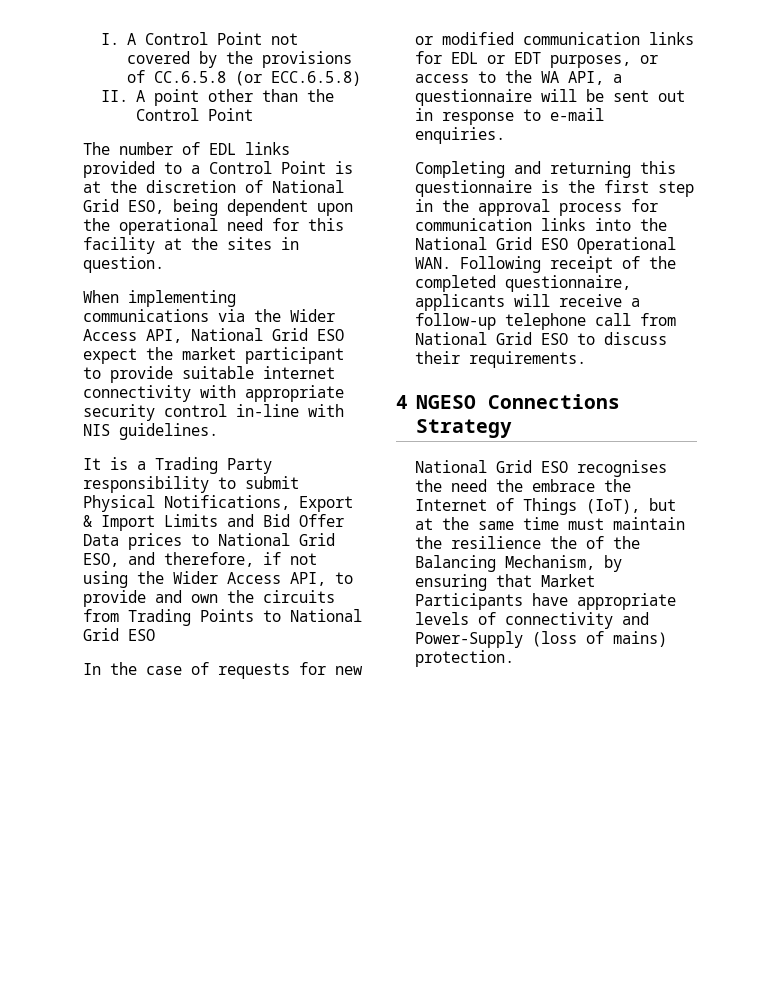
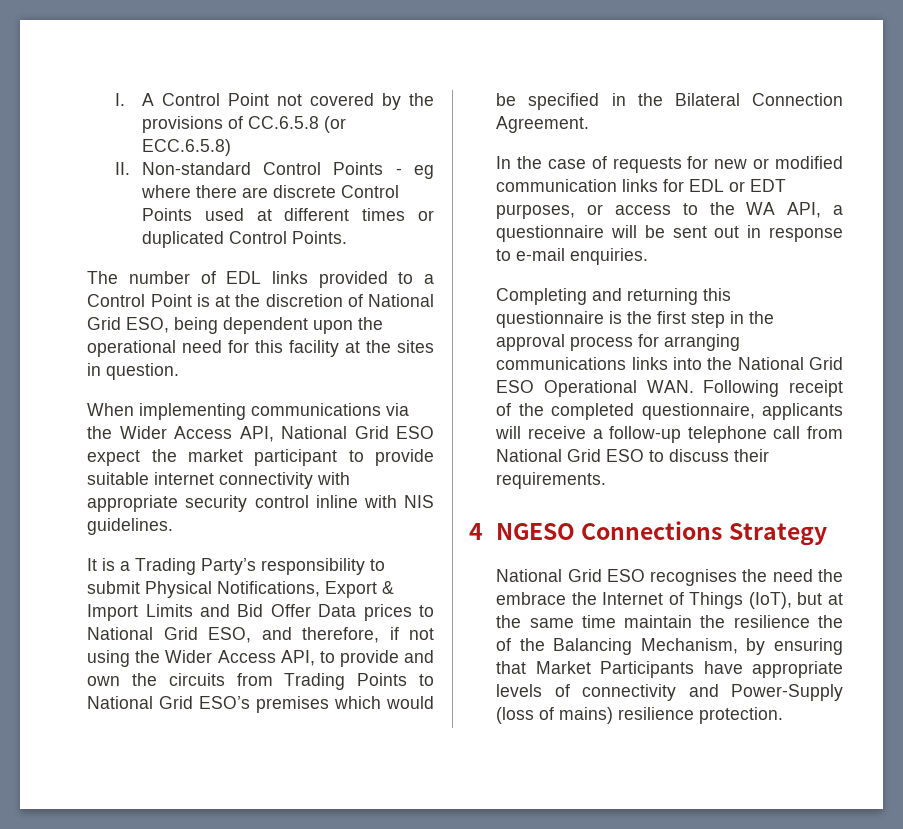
- II. A point other than the Control Point
+ II. Non-standard Control Points - eg where there are discrete Control Points used at different times or duplicated Control Points.
- When implementing communications via the Wider Access API, National Grid ESO expect the market participant to provide suitable internet connectivity with appropriate security control in-line with NIS guidelines.
+ When implementing communications via the Wider Access API, National Grid ESO expect the market participant to provide suitable internet connectivity with appropriate security control inline with NIS guidelines.
- It is a Trading Party responsibility to submit Physical Notifications, Export & Import Limits and Bid Offer Data prices to National Grid ESO, and therefore, if not using the Wider Access API, to provide and own the circuits from Trading Points to National Grid ESO
+ It is a Trading Party’s responsibility to submit Physical Notifications, Export & Import Limits and Bid Offer Data prices to National Grid ESO, and therefore, if not using the Wider Access API, to provide and own the circuits from Trading Points to National Grid ESO’s premises which would be specified in the Bilateral Connection Agreement.
- Completing and returning this questionnaire is the first step in the approval process for communication links into the National Grid ESO Operational WAN. Following receipt of the completed questionnaire, applicants will receive a follow-up telephone call from National Grid ESO to discuss their requirements.
+ Completing and returning this questionnaire is the first step in the approval process for arranging communications links into the National Grid ESO Operational WAN. Following receipt of the completed questionnaire, applicants will receive a follow-up telephone call from National Grid ESO to discuss their requirements.
- National Grid ESO recognises the need the embrace the Internet of Things (IoT), but at the same time must maintain the resilience the of the Balancing Mechanism, by ensuring that Market Participants have appropriate levels of connectivity and Power-Supply (loss of mains) protection.
+ National Grid ESO recognises the need the embrace the Internet of Things (IoT), but at the same time maintain the resilience the of the Balancing Mechanism, by ensuring that Market Participants have appropriate levels of connectivity and Power-Supply (loss of mains) resilience protection.

